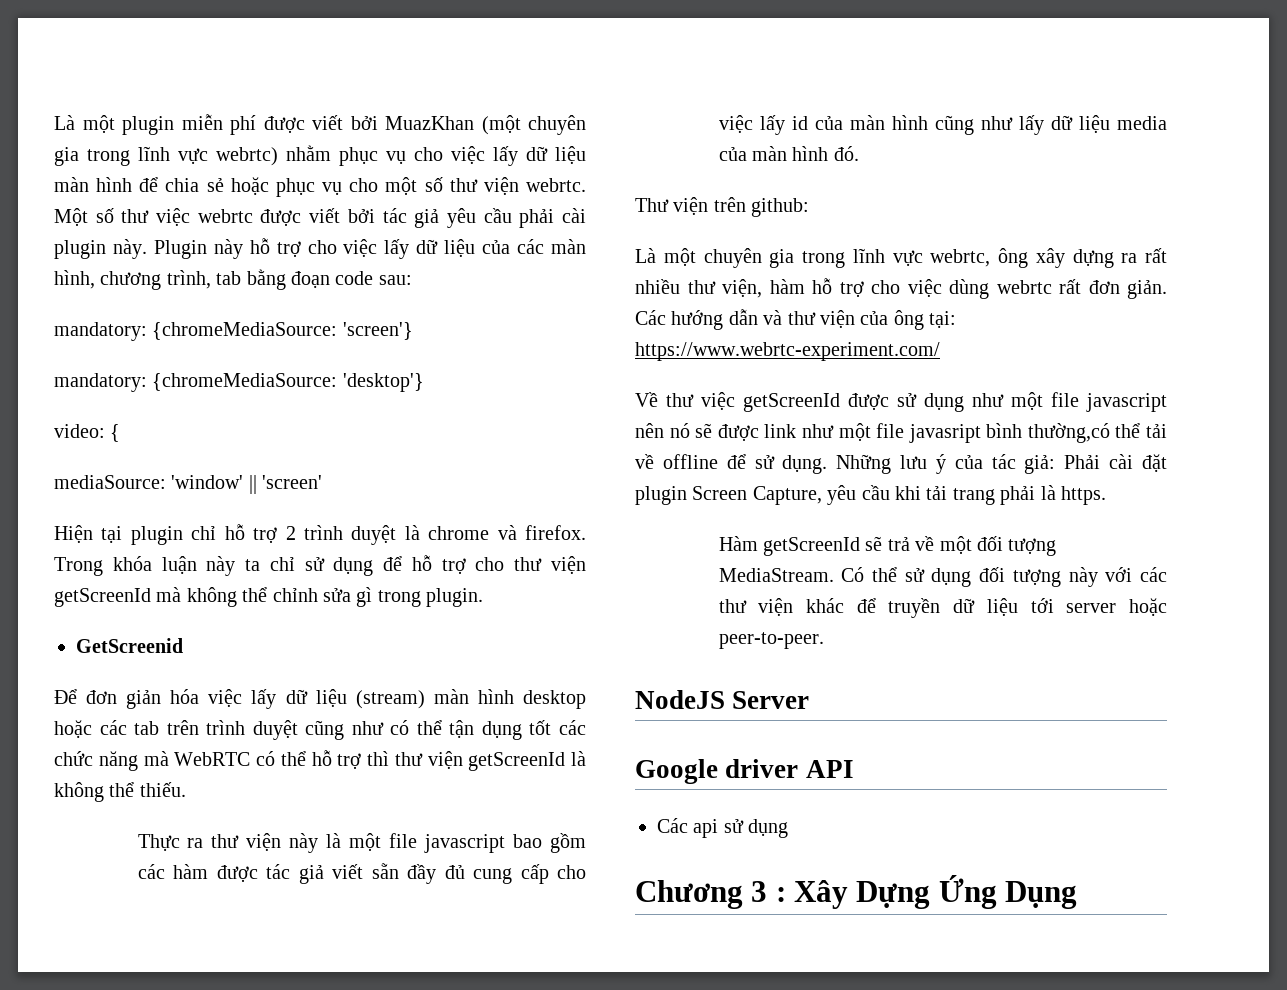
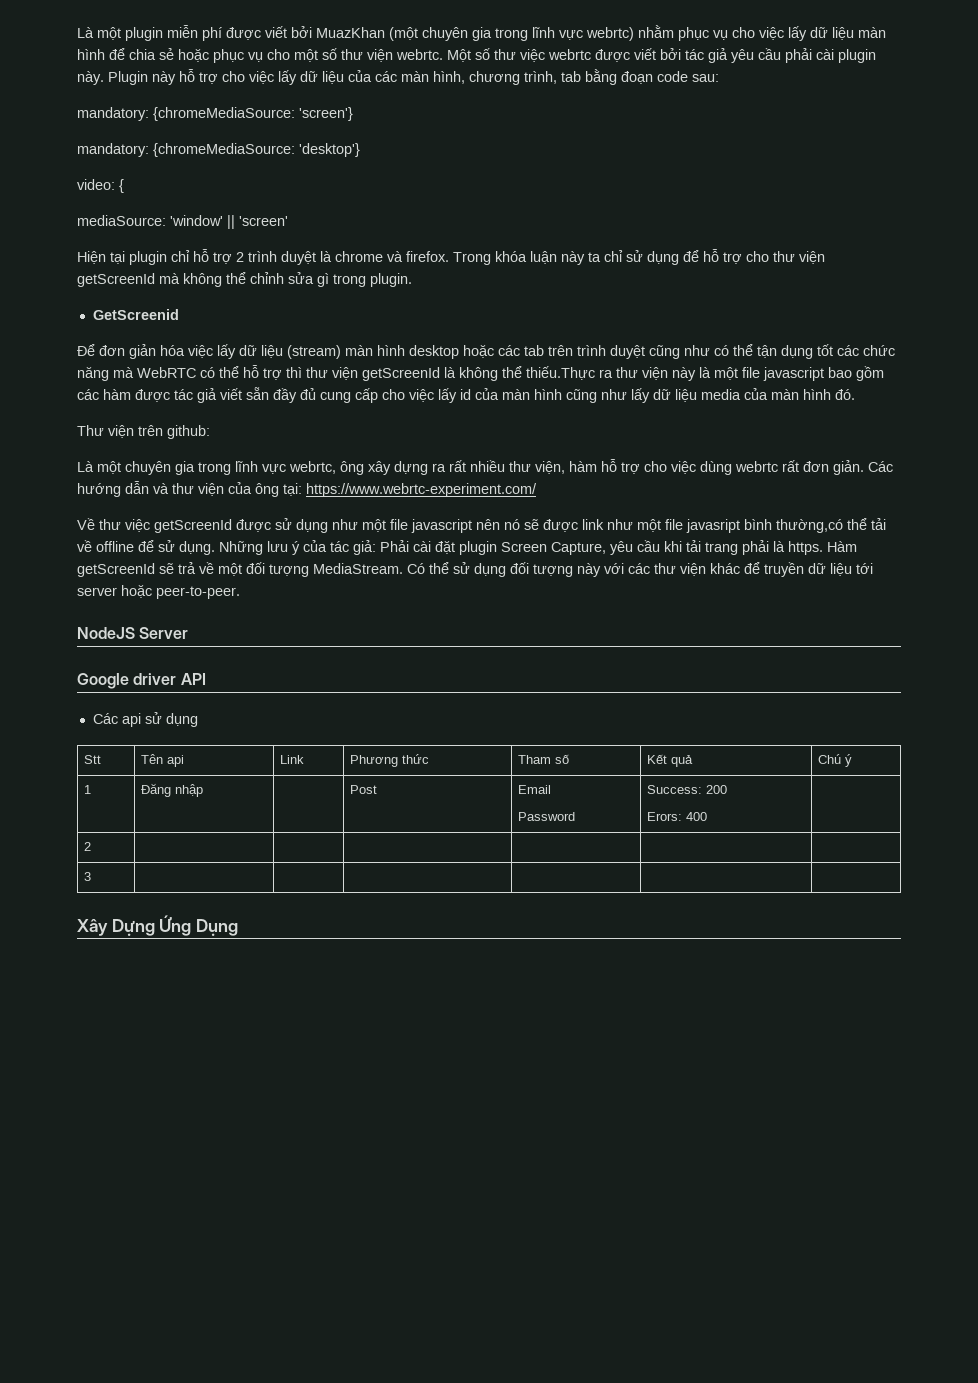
- Để đơn giản hóa việc lấy dữ liệu (stream) màn hình desktop hoặc các tab trên trình duyệt cũng như có thể tận dụng tốt các chức năng mà WebRTC có thể hỗ trợ thì thư viện getScreenId là không thể thiếu.
- Thực ra thư viện này là một file javascript bao gồm các hàm được tác giả viết sẵn đầy đủ cung cấp cho việc lấy id của màn hình cũng như lấy dữ liệu media của màn hình đó.
+ Để đơn giản hóa việc lấy dữ liệu (stream) màn hình desktop hoặc các tab trên trình duyệt cũng như có thể tận dụng tốt các chức năng mà WebRTC có thể hỗ trợ thì thư viện getScreenId là không thể thiếu.Thực ra thư viện này là một file javascript bao gồm các hàm được tác giả viết sẵn đầy đủ cung cấp cho việc lấy id của màn hình cũng như lấy dữ liệu media của màn hình đó.
- Những lưu ý của tác giả: Phải cài đặt plugin Screen Capture, yêu cầu khi tải trang phải là https.
- Hàm getScreenId sẽ trả về một đối tượng MediaStream.
+ Những lưu ý của tác giả: Phải cài đặt plugin Screen Capture, yêu cầu khi tải trang phải là https. Hàm getScreenId sẽ trả về một đối tượng MediaStream.
- Chương 3 : Xây Dựng Ứng Dụng
+ Stt | Tên api | Link | Phương thức | Tham số | Kết quả | Chú ý
+ 1 | Đăng nhập | | Post | Email
+ Password | Success: 200
+ Erors: 400 |
+ 2 | | | | | |
+ 3 | | | | | |
+ Xây Dựng Ứng Dụng

